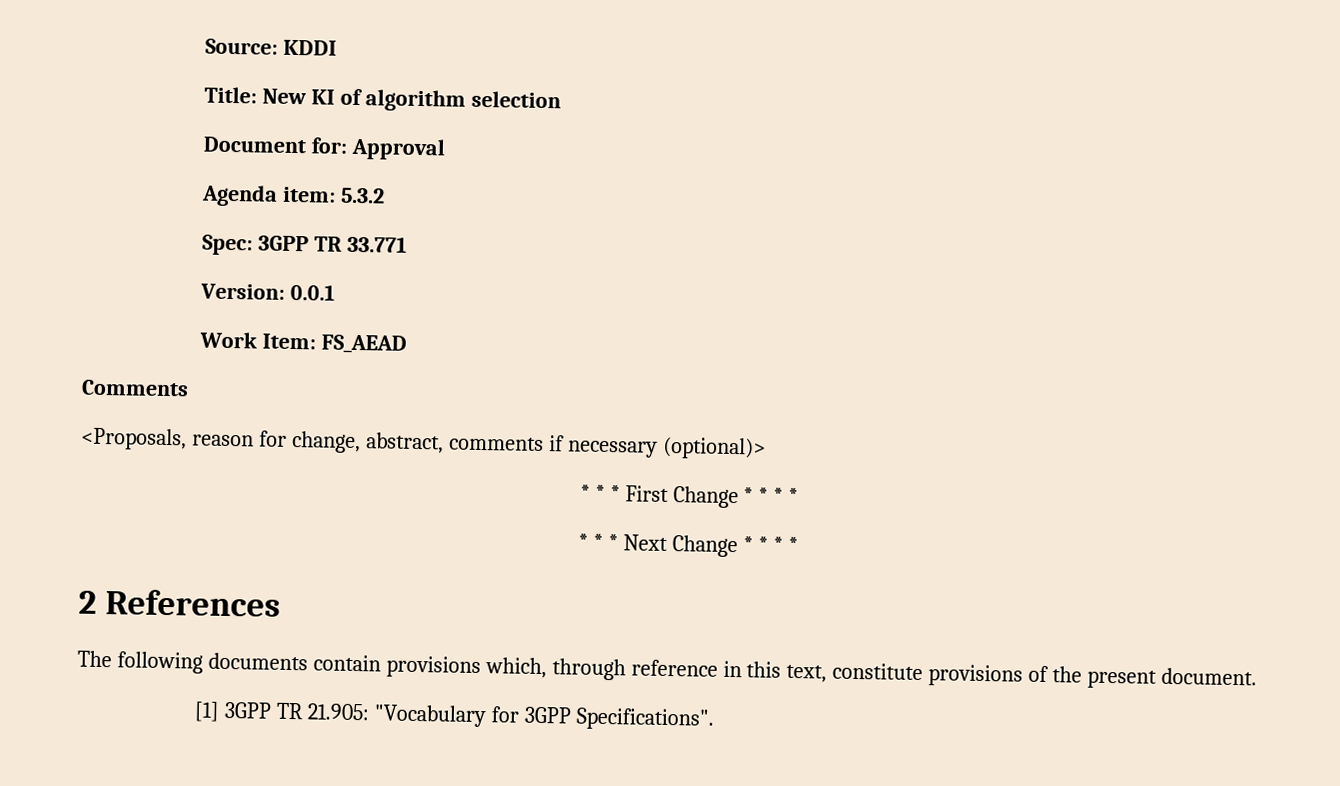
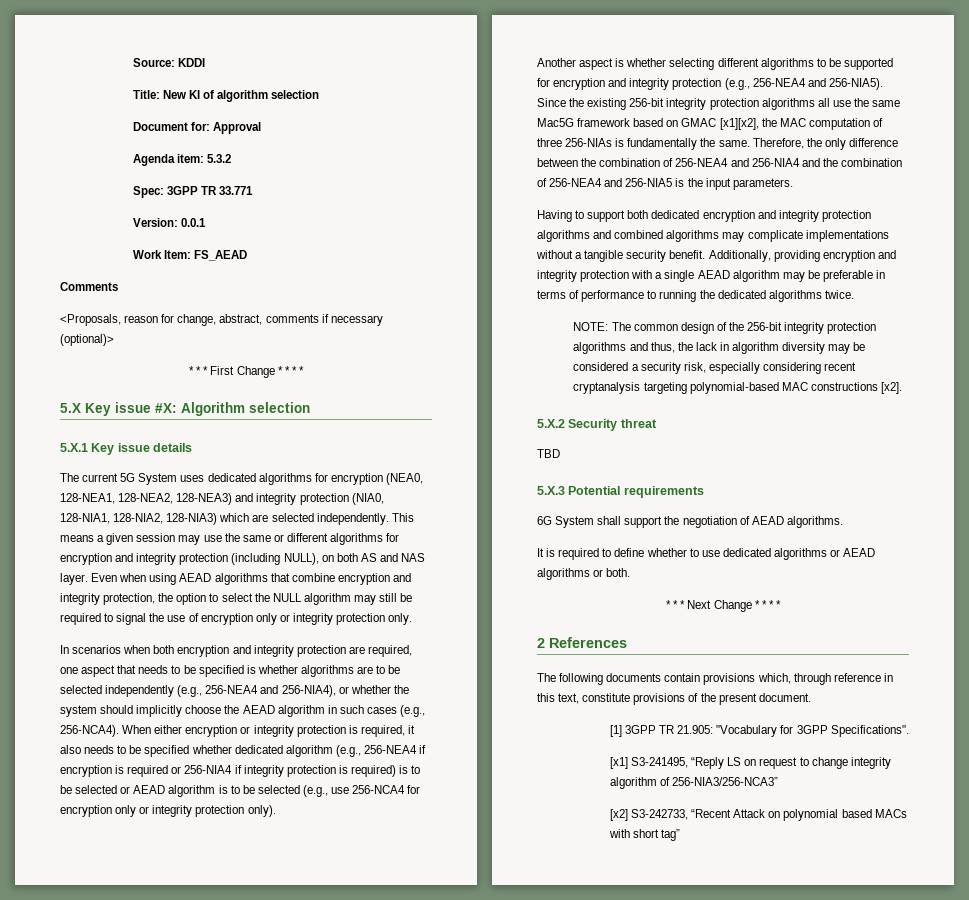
+ 5.X Key issue #X: Algorithm selection
+ 5.X.1 Key issue details
+ The current 5G System uses dedicated algorithms for encryption (NEA0, 128-NEA1, 128-NEA2, 128-NEA3) and integrity protection (NIA0, 128-NIA1, 128-NIA2, 128-NIA3) which are selected independently. This means a given session may use the same or different algorithms for encryption and integrity protection (including NULL), on both AS and NAS layer. Even when using AEAD algorithms that combine encryption and integrity protection, the option to select the NULL algorithm may still be required to signal the use of encryption only or integrity protection only.
+ In scenarios when both encryption and integrity protection are required, one aspect that needs to be specified is whether algorithms are to be selected independently (e.g., 256-NEA4 and 256-NIA4), or whether the system should implicitly choose the AEAD algorithm in such cases (e.g., 256-NCA4). When either encryption or integrity protection is required, it also needs to be specified whether dedicated algorithm (e.g., 256-NEA4 if encryption is required or 256-NIA4 if integrity protection is required) is to be selected or AEAD algorithm is to be selected (e.g., use 256-NCA4 for encryption only or integrity protection only).
+ Another aspect is whether selecting different algorithms to be supported for encryption and integrity protection (e.g., 256-NEA4 and 256-NIA5). Since the existing 256-bit integrity protection algorithms all use the same Mac5G framework based on GMAC [x1][x2], the MAC computation of three 256-NIAs is fundamentally the same. Therefore, the only difference between the combination of 256-NEA4 and 256-NIA4 and the combination of 256-NEA4 and 256-NIA5 is the input parameters.
+ Having to support both dedicated encryption and integrity protection algorithms and combined algorithms may complicate implementations without a tangible security benefit. Additionally, providing encryption and integrity protection with a single AEAD algorithm may be preferable in terms of performance to running the dedicated algorithms twice.
+ NOTE: The common design of the 256-bit integrity protection algorithms and thus, the lack in algorithm diversity may be considered a security risk, especially considering recent cryptanalysis targeting polynomial-based MAC constructions [x2].
+ 5.X.2 Security threat
+ TBD
+ 5.X.3 Potential requirements
+ 6G System shall support the negotiation of AEAD algorithms.
+ It is required to define whether to use dedicated algorithms or AEAD algorithms or both.
+ [x1] S3-241495, “Reply LS on request to change integrity algorithm of 256-NIA3/256-NCA3”
+ [x2] S3-242733, “Recent Attack on polynomial based MACs with short tag”

